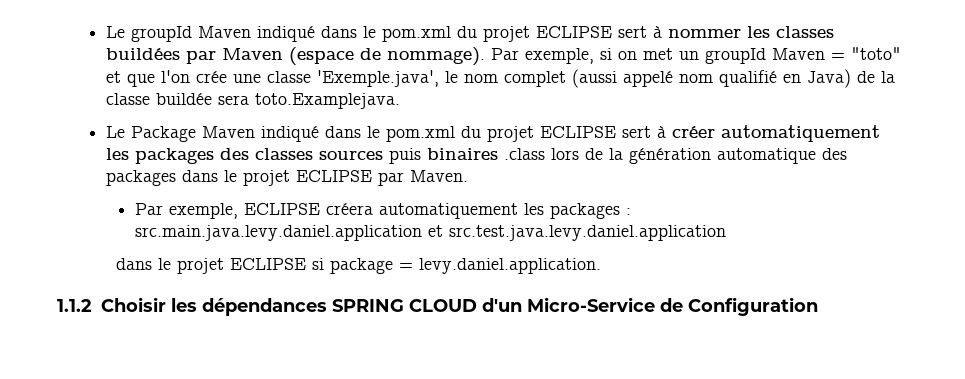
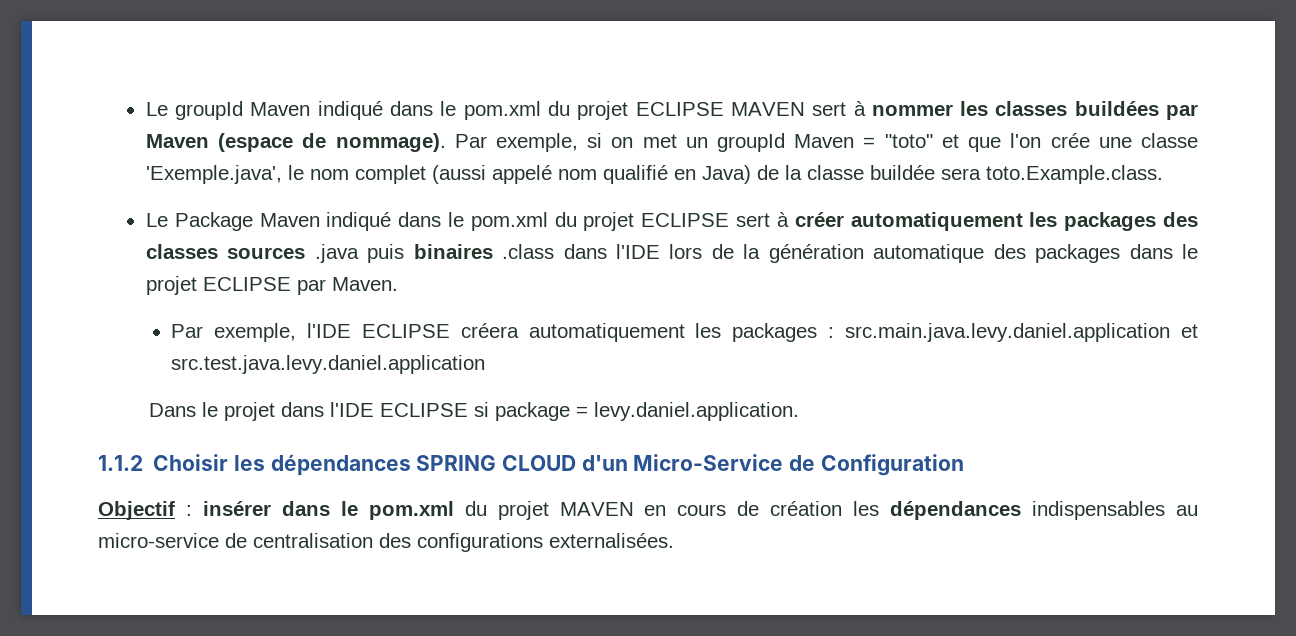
- Le groupId Maven indiqué dans le pom.xml du projet ECLIPSE sert à nommer les classes buildées par Maven (espace de nommage).
+ Le groupId Maven indiqué dans le pom.xml du projet ECLIPSE MAVEN sert à nommer les classes buildées par Maven (espace de nommage).
- Par exemple, si on met un groupId Maven = "toto" et que l'on crée une classe 'Exemple.java', le nom complet (aussi appelé nom qualifié en Java) de la classe buildée sera toto.Examplejava.
+ Par exemple, si on met un groupId Maven = "toto" et que l'on crée une classe 'Exemple.java', le nom complet (aussi appelé nom qualifié en Java) de la classe buildée sera toto.Example.class.
- Le Package Maven indiqué dans le pom.xml du projet ECLIPSE sert à créer automatiquement les packages des classes sources puis binaires .class lors de la génération automatique des packages dans le projet ECLIPSE par Maven.
+ Le Package Maven indiqué dans le pom.xml du projet ECLIPSE sert à créer automatiquement les packages des classes sources .java puis binaires .class dans l'IDE lors de la génération automatique des packages dans le projet ECLIPSE par Maven.
- Par exemple, ECLIPSE créera automatiquement les packages : src.main.java.levy.daniel.application et src.test.java.levy.daniel.application
+ Par exemple, l'IDE ECLIPSE créera automatiquement les packages : src.main.java.levy.daniel.application et src.test.java.levy.daniel.application
- dans le projet ECLIPSE si package = levy.daniel.application.
+ Dans le projet dans l'IDE ECLIPSE si package = levy.daniel.application.
+ Objectif : insérer dans le pom.xml du projet MAVEN en cours de création les dépendances indispensables au micro-service de centralisation des configurations externalisées.

